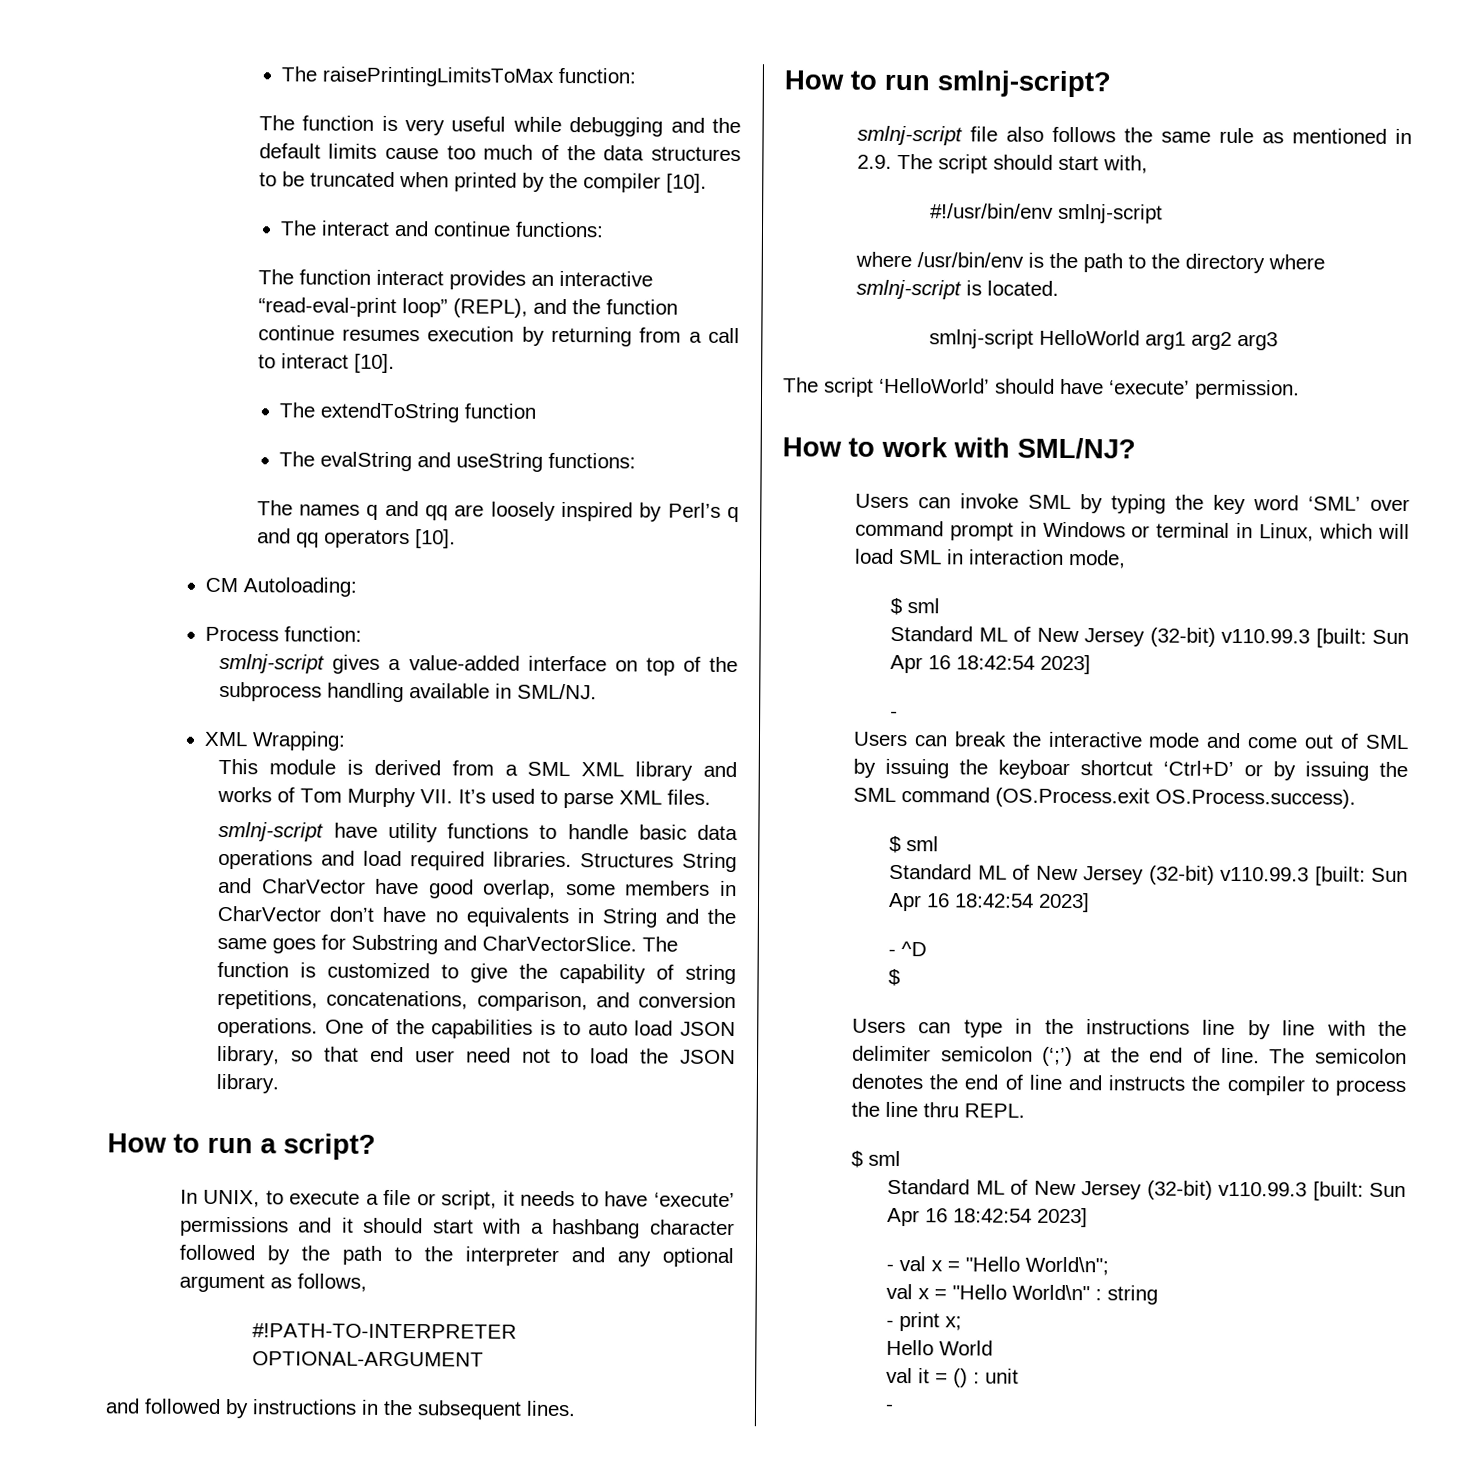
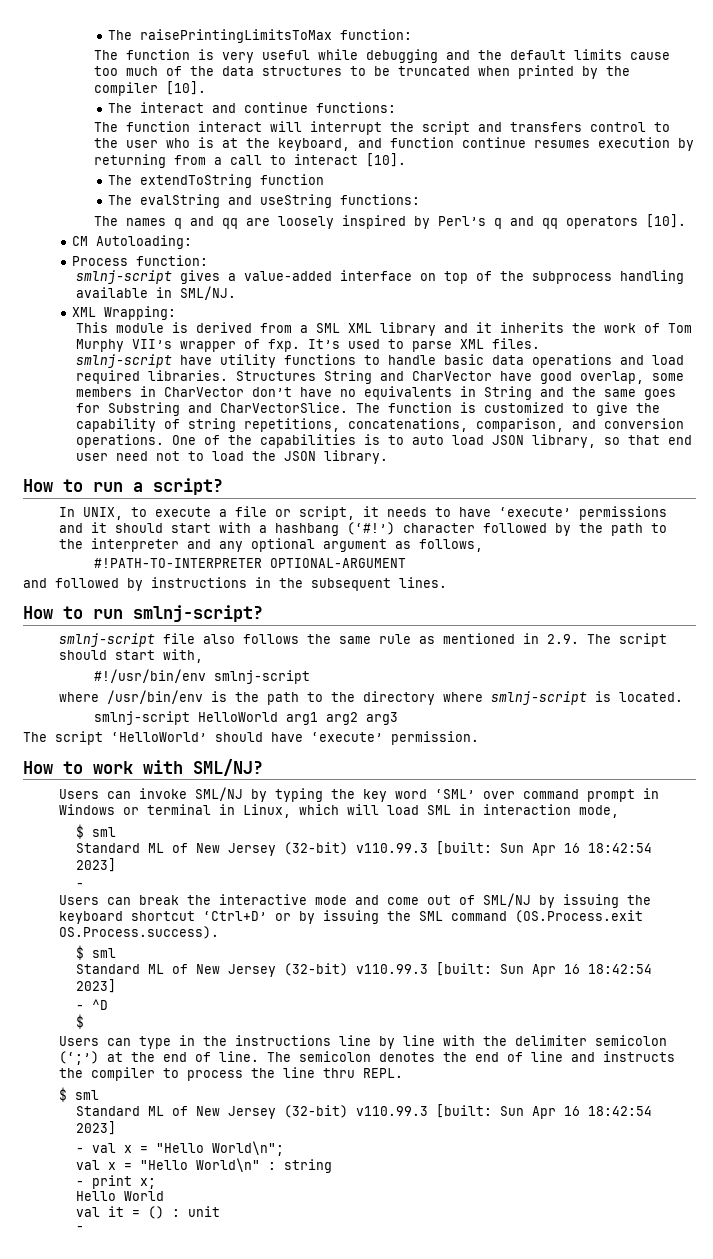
- The function interact provides an interactive “read-eval-print loop” (REPL), and the function continue resumes execution by returning from a call to interact [10].
+ The function interact will interrupt the script and transfers control to the user who is at the keyboard, and function continue resumes execution by returning from a call to interact [10].
- This module is derived from a SML XML library and works of Tom Murphy VII. It’s used to parse XML files.
+ This module is derived from a SML XML library and it inherits the work of Tom Murphy VII’s wrapper of fxp. It’s used to parse XML files.
- In UNIX, to execute a file or script, it needs to have ‘execute’ permissions and it should start with a hashbang character followed by the path to the interpreter and any optional argument as follows,
+ In UNIX, to execute a file or script, it needs to have ‘execute’ permissions and it should start with a hashbang (‘#!’) character followed by the path to the interpreter and any optional argument as follows,
- Users can invoke SML by typing the key word ‘SML’ over command prompt in Windows or terminal in Linux, which will load SML in interaction mode,
+ Users can invoke SML/NJ by typing the key word ‘SML’ over command prompt in Windows or terminal in Linux, which will load SML in interaction mode,
- Users can break the interactive mode and come out of SML by issuing the keyboar shortcut ‘Ctrl+D’ or by issuing the SML command (OS.Process.exit OS.Process.success).
+ Users can break the interactive mode and come out of SML/NJ by issuing the keyboard shortcut ‘Ctrl+D’ or by issuing the SML command (OS.Process.exit OS.Process.success).

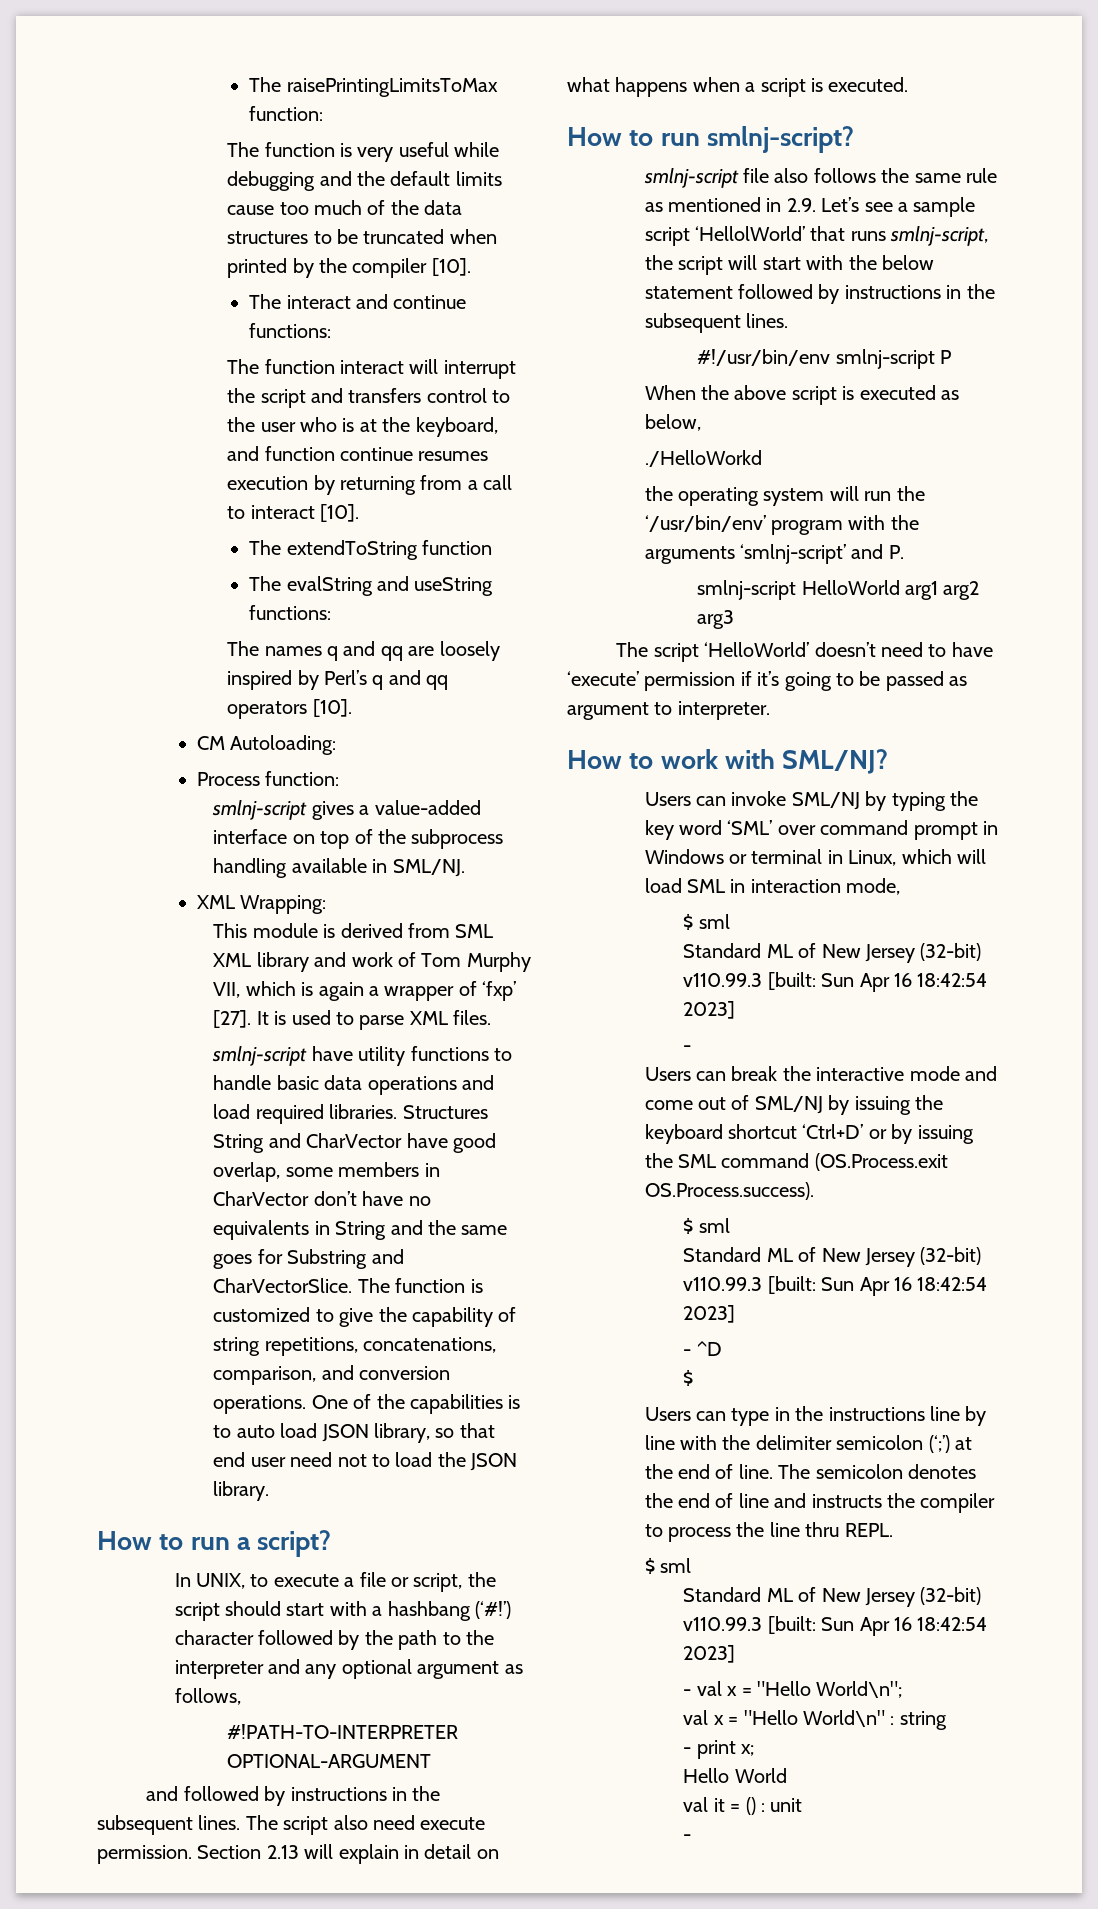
- This module is derived from a SML XML library and it inherits the work of Tom Murphy VII’s wrapper of fxp. It’s used to parse XML files.
+ This module is derived from SML XML library and work of Tom Murphy VII, which is again a wrapper of ‘fxp’ [27]. It is used to parse XML files.
- In UNIX, to execute a file or script, it needs to have ‘execute’ permissions and it should start with a hashbang (‘#!’) character followed by the path to the interpreter and any optional argument as follows,
+ In UNIX, to execute a file or script, the script should start with a hashbang (‘#!’) character followed by the path to the interpreter and any optional argument as follows,
+ The script also need execute permission. Section 2.13 will explain in detail on what happens when a script is executed.
- smlnj-script file also follows the same rule as mentioned in 2.9. The script should start with,
- #!/usr/bin/env smlnj-script
- where /usr/bin/env is the path to the directory where smlnj-script is located.
+ smlnj-script file also follows the same rule as mentioned in 2.9. Let’s see a sample script ‘HellolWorld’ that runs smlnj-script, the script will start with the below statement followed by instructions in the subsequent lines.
+ #!/usr/bin/env smlnj-script P
+ When the above script is executed as below,
+ ./HelloWorkd
+ the operating system will run the ‘/usr/bin/env’ program with the arguments ‘smlnj-script’ and P.
- The script ‘HelloWorld’ should have ‘execute’ permission.
+ The script ‘HelloWorld’ doesn’t need to have ‘execute’ permission if it’s going to be passed as argument to interpreter.

